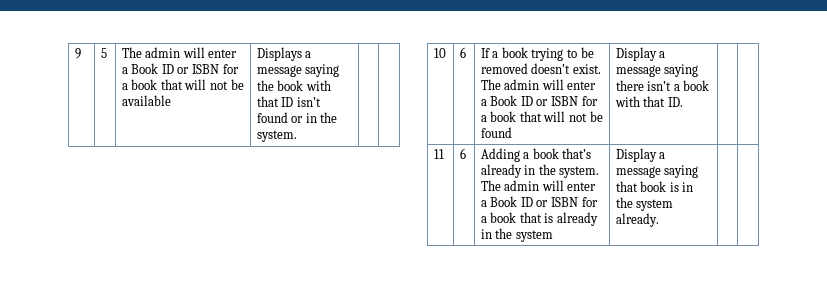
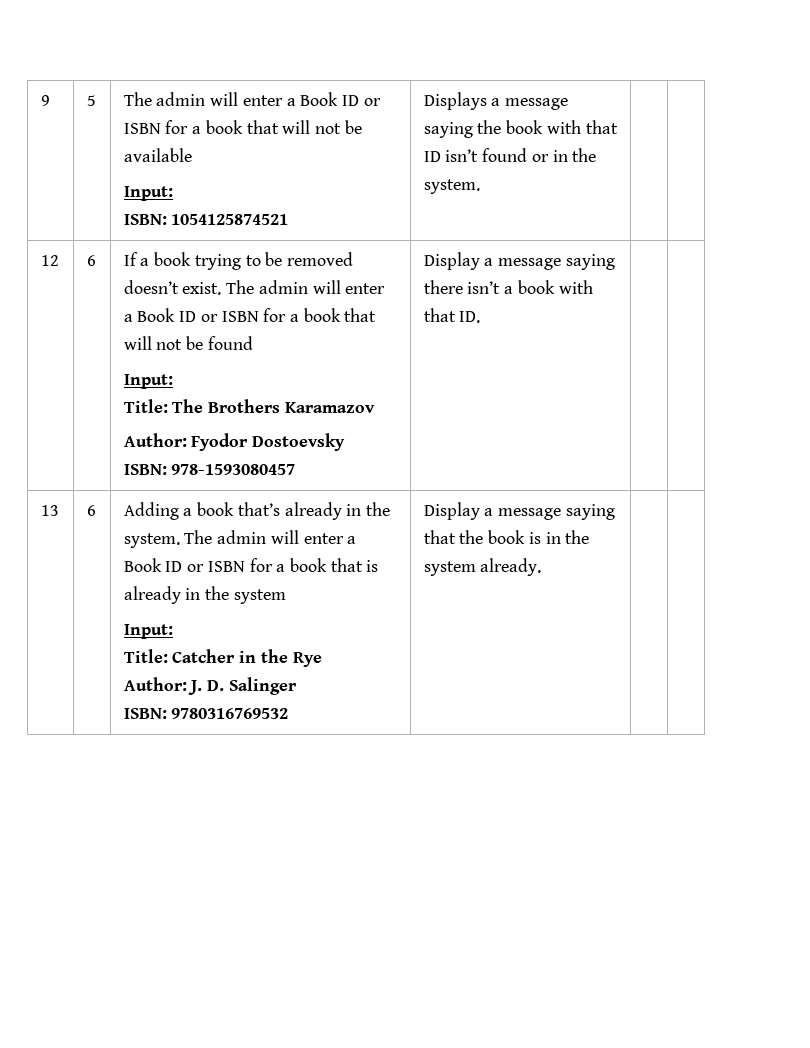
- 9 | 5 | The admin will enter a Book ID or ISBN for a book that will not be available | Displays a message saying the book with that ID isn’t found or in the system. | |
+ 9 | 5 | The admin will enter a Book ID or ISBN for a book that will not be available
+ Input:
+ ISBN: 1054125874521 | Displays a message saying the book with that ID isn’t found or in the system. | |
- 10
+ 12
  The admin will enter a Book ID or ISBN for a book that will not be found
+ Input:
+ Title: The Brothers Karamazov
+ Author: Fyodor Dostoevsky
+ ISBN: 978-1593080457
- 11
+ 13
  The admin will enter a Book ID or ISBN for a book that is already in the system
+ Input:
+ Title: Catcher in the Rye
+ Author: J. D. Salinger
+ ISBN: 9780316769532
- Display a message saying that book is in the system already.
+ Display a message saying that the book is in the system already.

